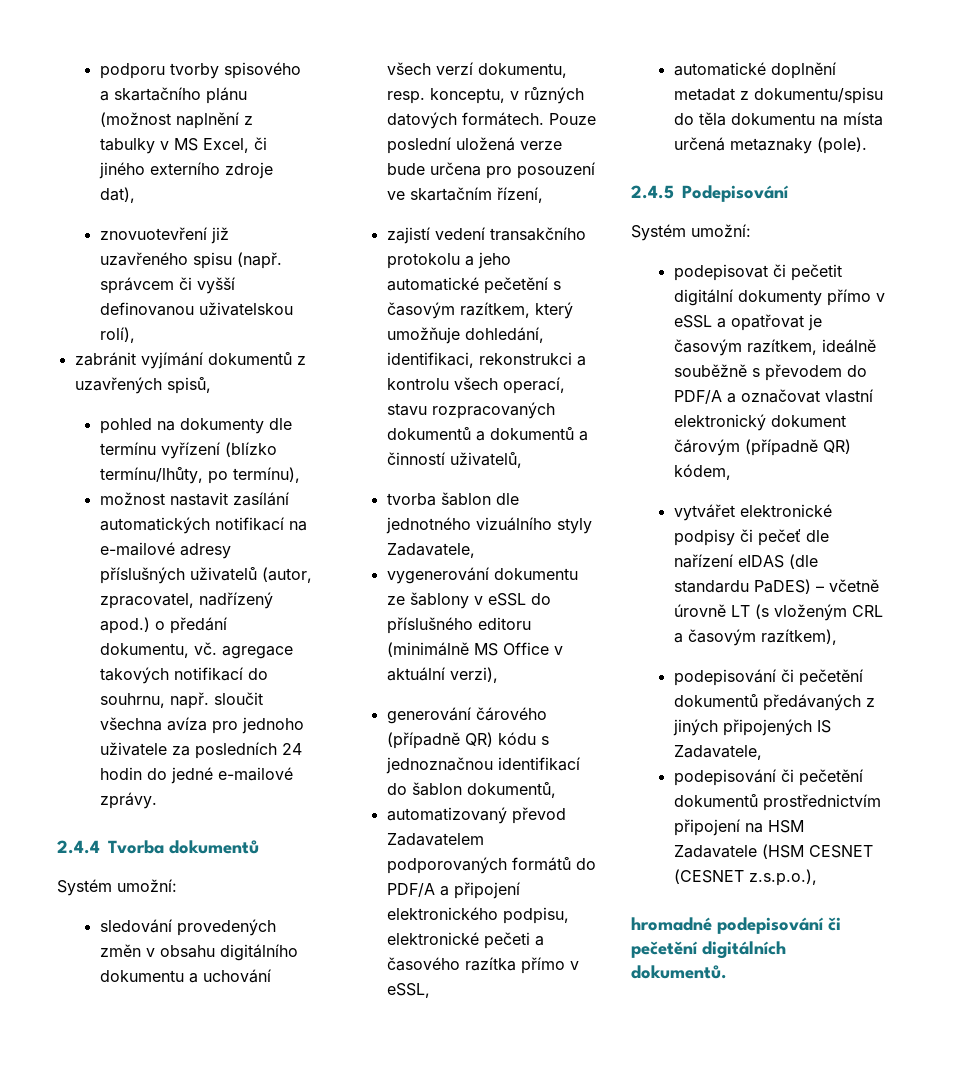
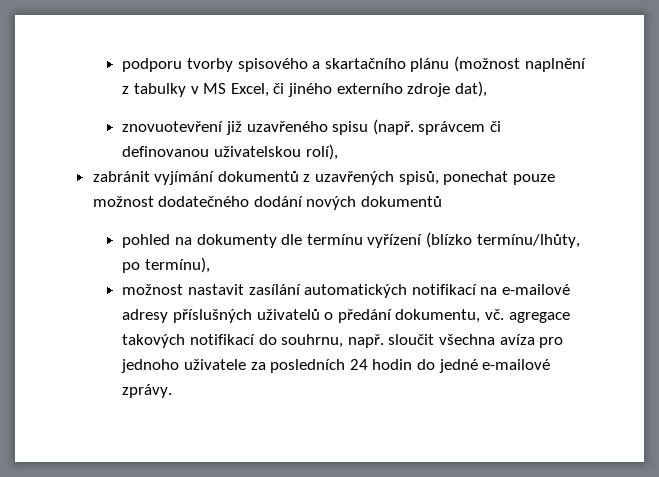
- znovuotevření již uzavřeného spisu (např. správcem či vyšší definovanou uživatelskou rolí),
+ znovuotevření již uzavřeného spisu (např. správcem či definovanou uživatelskou rolí),
- zabránit vyjímání dokumentů z uzavřených spisů,
+ zabránit vyjímání dokumentů z uzavřených spisů, ponechat pouze možnost dodatečného dodání nových dokumentů
- možnost nastavit zasílání automatických notifikací na e-mailové adresy příslušných uživatelů (autor, zpracovatel, nadřízený apod.) o předání dokumentu, vč. agregace takových notifikací do souhrnu, např. sloučit všechna avíza pro jednoho uživatele za posledních 24 hodin do jedné e-mailové zprávy.
+ možnost nastavit zasílání automatických notifikací na e-mailové adresy příslušných uživatelů o předání dokumentu, vč. agregace takových notifikací do souhrnu, např. sloučit všechna avíza pro jednoho uživatele za posledních 24 hodin do jedné e-mailové zprávy.
- 2.4.4 Tvorba dokumentů
- Systém umožní:
- sledování provedených změn v obsahu digitálního dokumentu a uchování všech verzí dokumentu, resp. konceptu, v různých datových formátech. Pouze poslední uložená verze bude určena pro posouzení ve skartačním řízení,
- zajistí vedení transakčního protokolu a jeho automatické pečetění s časovým razítkem, který umožňuje dohledání, identifikaci, rekonstrukci a kontrolu všech operací, stavu rozpracovaných dokumentů a dokumentů a činností uživatelů,
- tvorba šablon dle jednotného vizuálního styly Zadavatele,
- vygenerování dokumentu ze šablony v eSSL do příslušného editoru (minimálně MS Office v aktuální verzi),
- generování čárového (případně QR) kódu s jednoznačnou identifikací do šablon dokumentů,
- automatizovaný převod Zadavatelem podporovaných formátů do PDF/A a připojení elektronického podpisu, elektronické pečeti a časového razítka přímo v eSSL,
- automatické doplnění metadat z dokumentu/spisu do těla dokumentu na místa určená metaznaky (pole).
- 2.4.5 Podepisování
- Systém umožní:
- podepisovat či pečetit digitální dokumenty přímo v eSSL a opatřovat je časovým razítkem, ideálně souběžně s převodem do PDF/A a označovat vlastní elektronický dokument čárovým (případně QR) kódem,
- vytvářet elektronické podpisy či pečeť dle nařízení eIDAS (dle standardu PaDES) – včetně úrovně LT (s vloženým CRL a časovým razítkem),
- podepisování či pečetění dokumentů předávaných z jiných připojených IS Zadavatele,
- podepisování či pečetění dokumentů prostřednictvím připojení na HSM Zadavatele (HSM CESNET (CESNET z.s.p.o.),
- hromadné podepisování či pečetění digitálních dokumentů.

